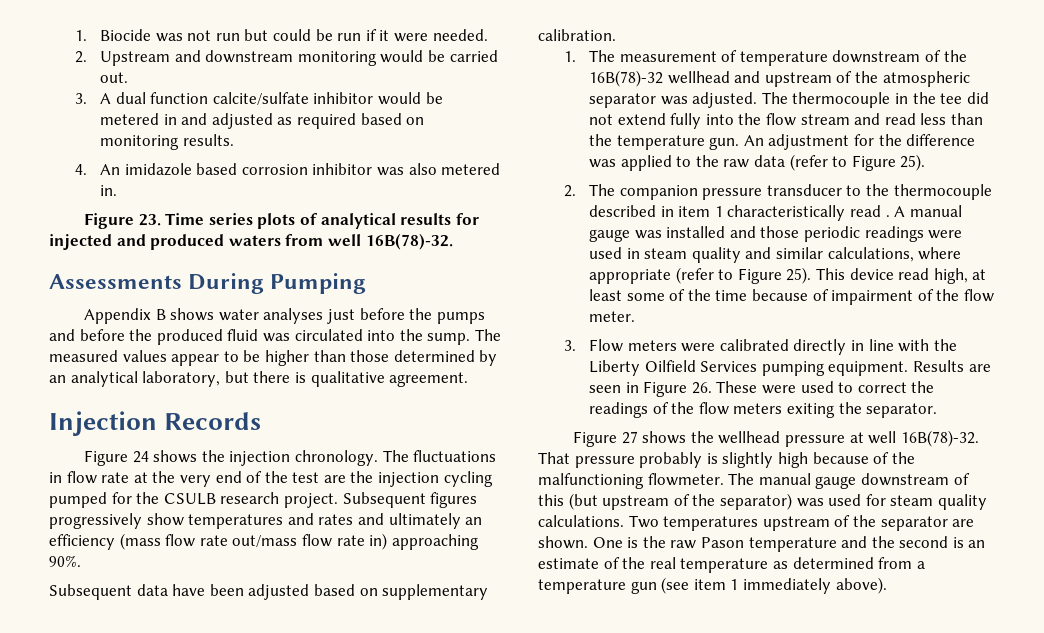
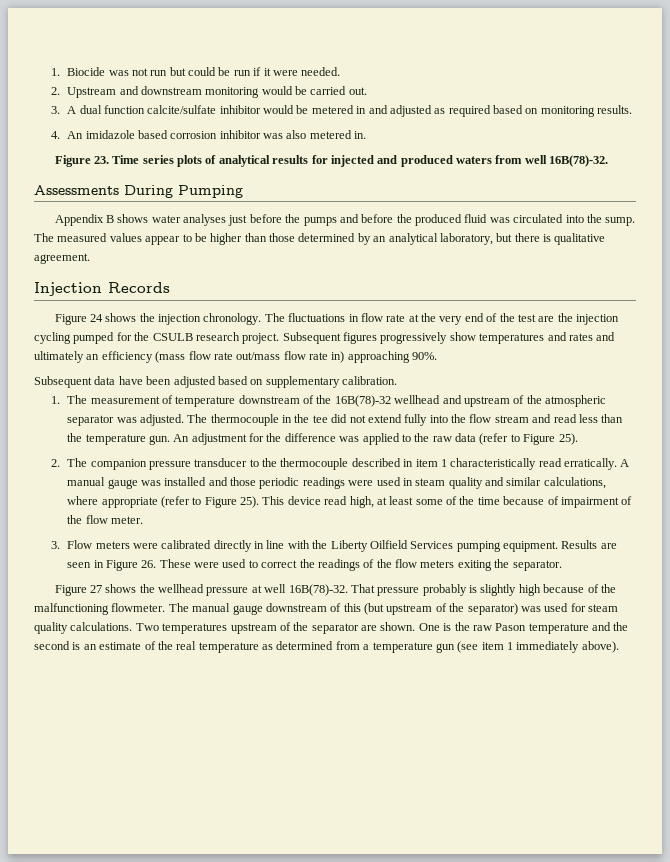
- 2. The companion pressure transducer to the thermocouple described in item 1 characteristically read .
+ 2. The companion pressure transducer to the thermocouple described in item 1 characteristically read erratically.

